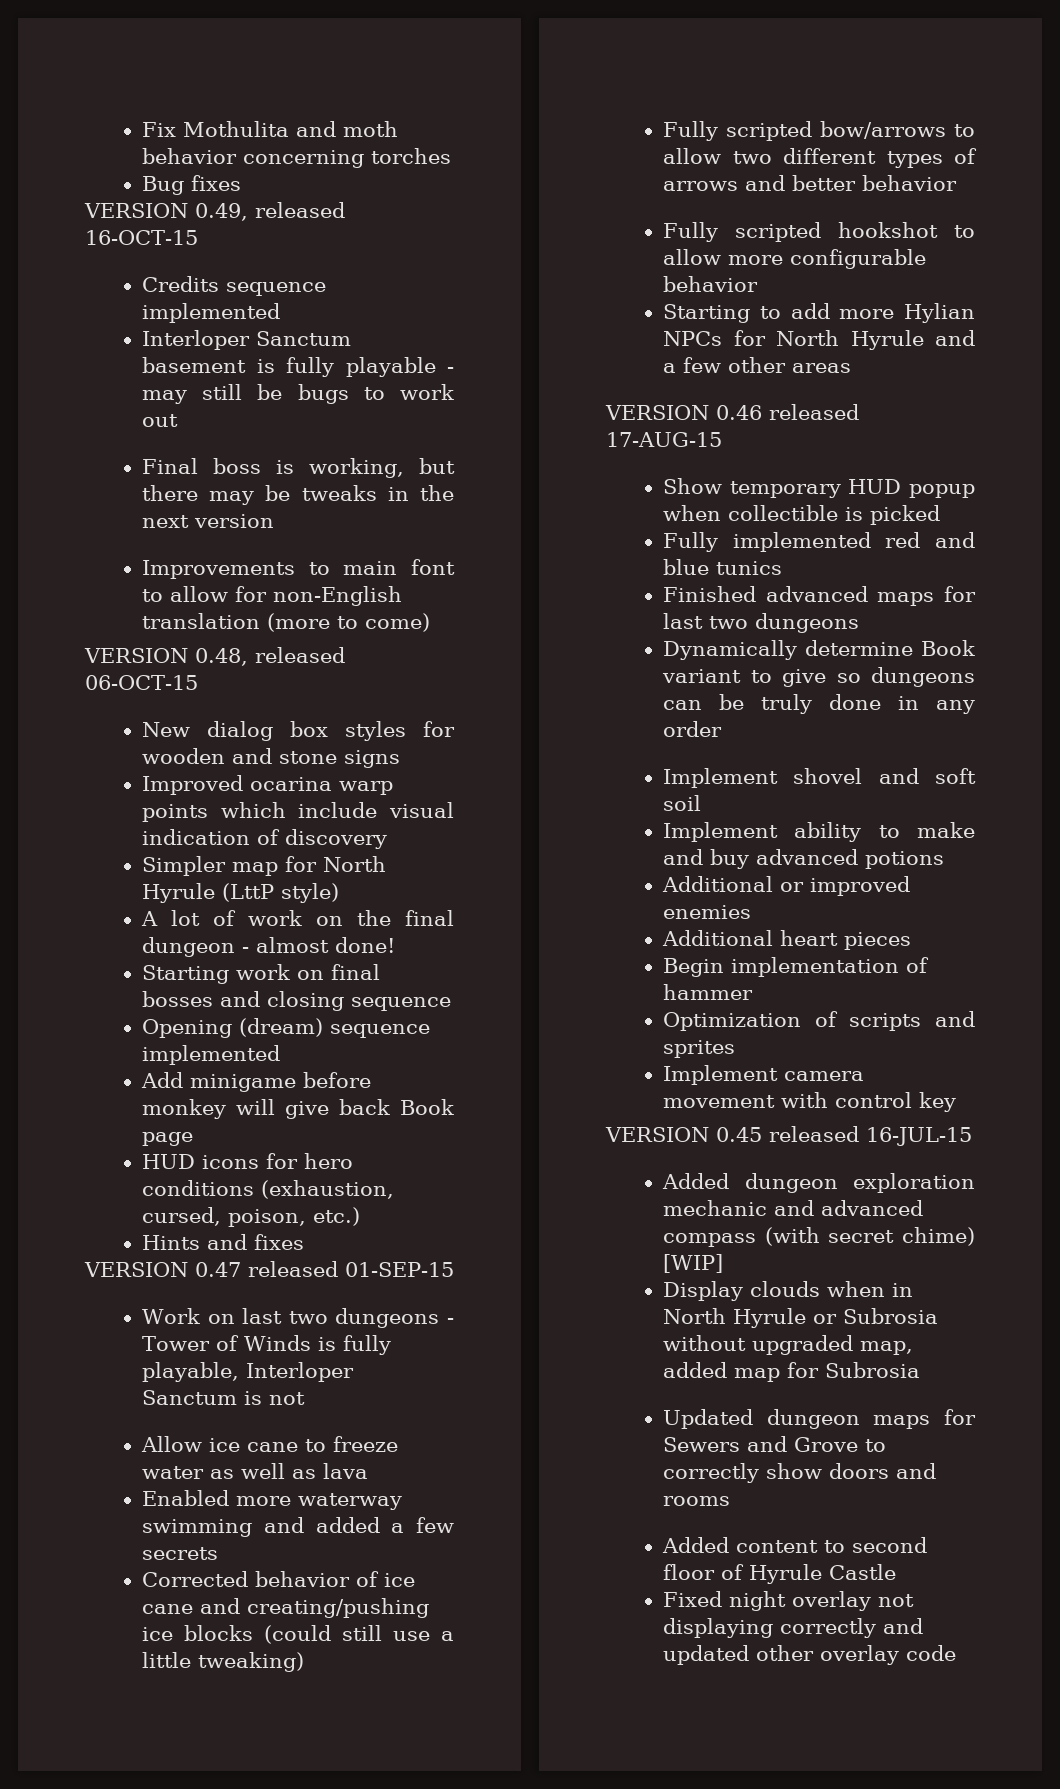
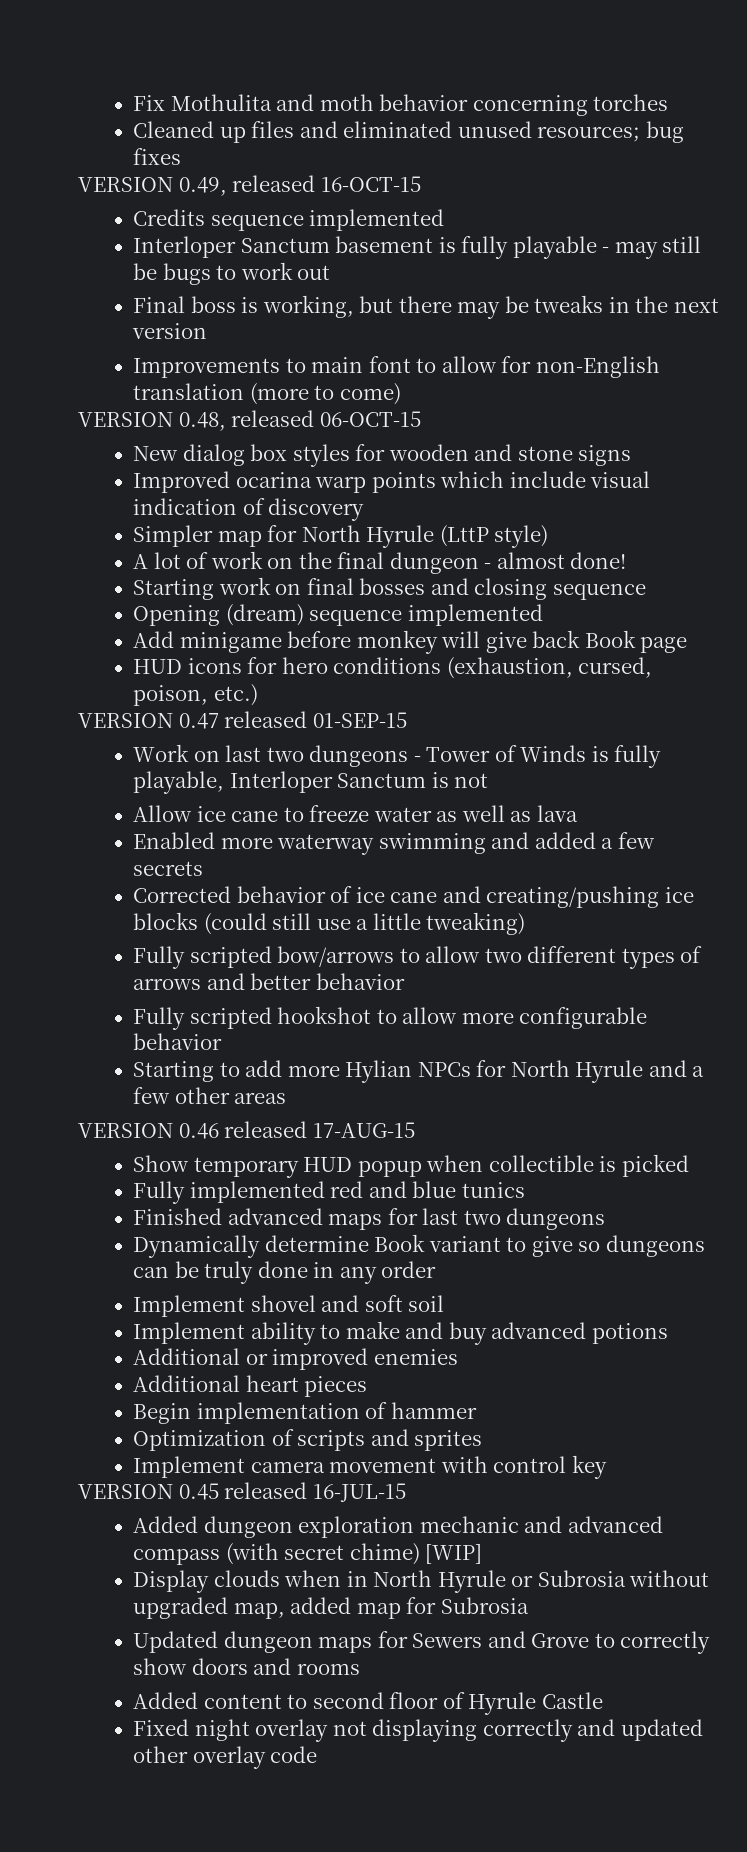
- Bug fixes
+ Cleaned up files and eliminated unused resources; bug fixes
- Hints and fixes

